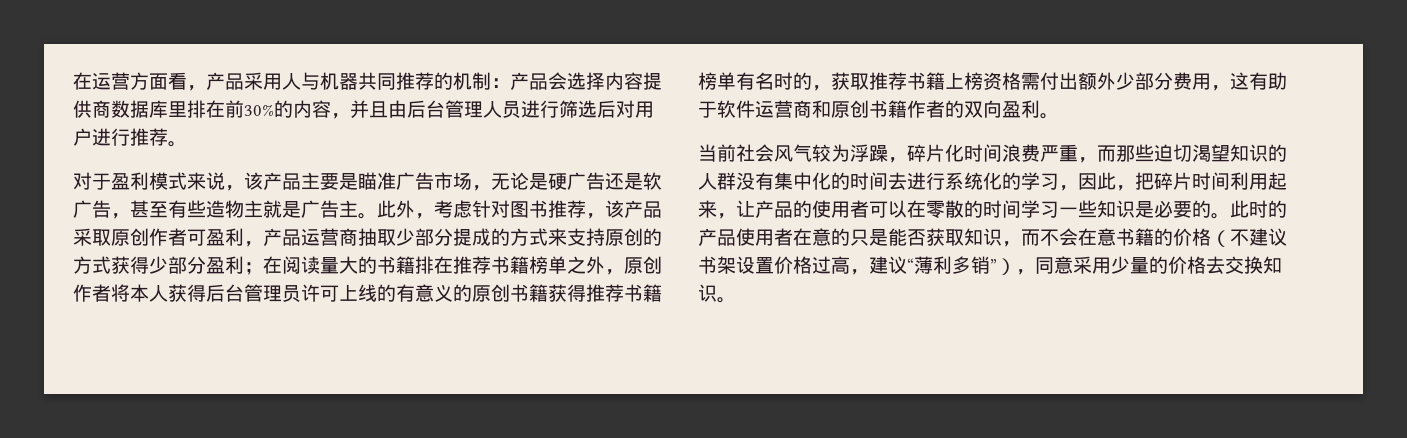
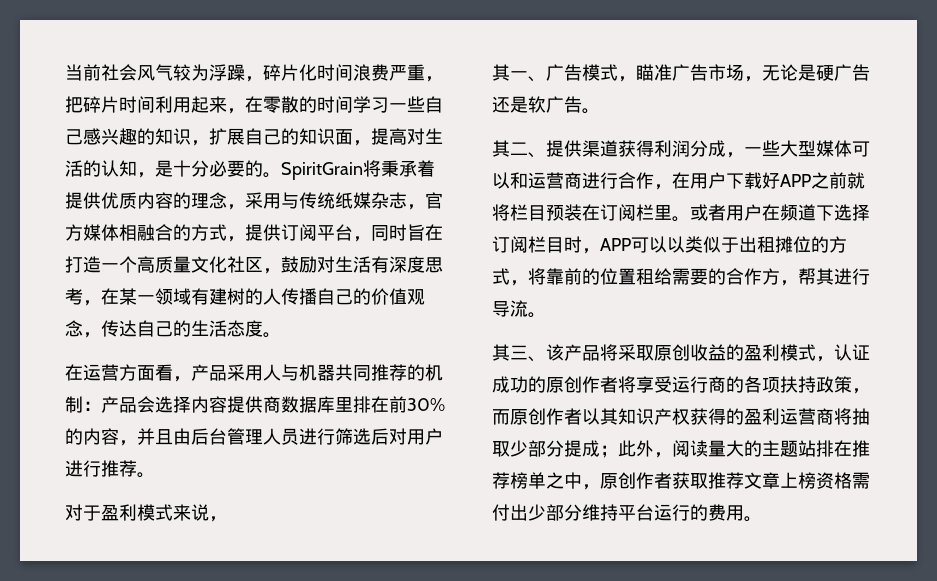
+ 当前社会风气较为浮躁，碎片化时间浪费严重，把碎片时间利用起来，在零散的时间学习一些自己感兴趣的知识，扩展自己的知识面，提高对生活的认知，是十分必要的。SpiritGrain将秉承着提供优质内容的理念，采用与传统纸媒杂志，官方媒体相融合的方式，提供订阅平台，同时旨在打造一个高质量文化社区，鼓励对生活有深度思考，在某一领域有建树的人传播自己的价值观念，传达自己的生活态度。
- 对于盈利模式来说，该产品主要是瞄准广告市场，无论是硬广告还是软广告，甚至有些造物主就是广告主。此外，考虑针对图书推荐，该产品采取原创作者可盈利，产品运营商抽取少部分提成的方式来支持原创的方式获得少部分盈利；在阅读量大的书籍排在推荐书籍榜单之外，原创作者将本人获得后台管理员许可上线的有意义的原创书籍获得推荐书籍榜单有名时的，获取推荐书籍上榜资格需付出额外少部分费用，这有助于软件运营商和原创书籍作者的双向盈利。
- 当前社会风气较为浮躁，碎片化时间浪费严重，而那些迫切渴望知识的人群没有集中化的时间去进行系统化的学习，因此，把碎片时间利用起来，让产品的使用者可以在零散的时间学习一些知识是必要的。此时的产品使用者在意的只是能否获取知识，而不会在意书籍的价格（不建议书架设置价格过高，建议“薄利多销”），同意采用少量的价格去交换知识。
+ 对于盈利模式来说，
+ 其一、广告模式，瞄准广告市场，无论是硬广告还是软广告。
+ 其二、提供渠道获得利润分成，一些大型媒体可以和运营商进行合作，在用户下载好APP之前就将栏目预装在订阅栏里。或者用户在频道下选择订阅栏目时，APP可以以类似于出租摊位的方式，将靠前的位置租给需要的合作方，帮其进行导流。
+ 其三、该产品将采取原创收益的盈利模式，认证成功的原创作者将享受运行商的各项扶持政策，而原创作者以其知识产权获得的盈利运营商将抽取少部分提成；此外，阅读量大的主题站排在推荐榜单之中，原创作者获取推荐文章上榜资格需付出少部分维持平台运行的费用。

